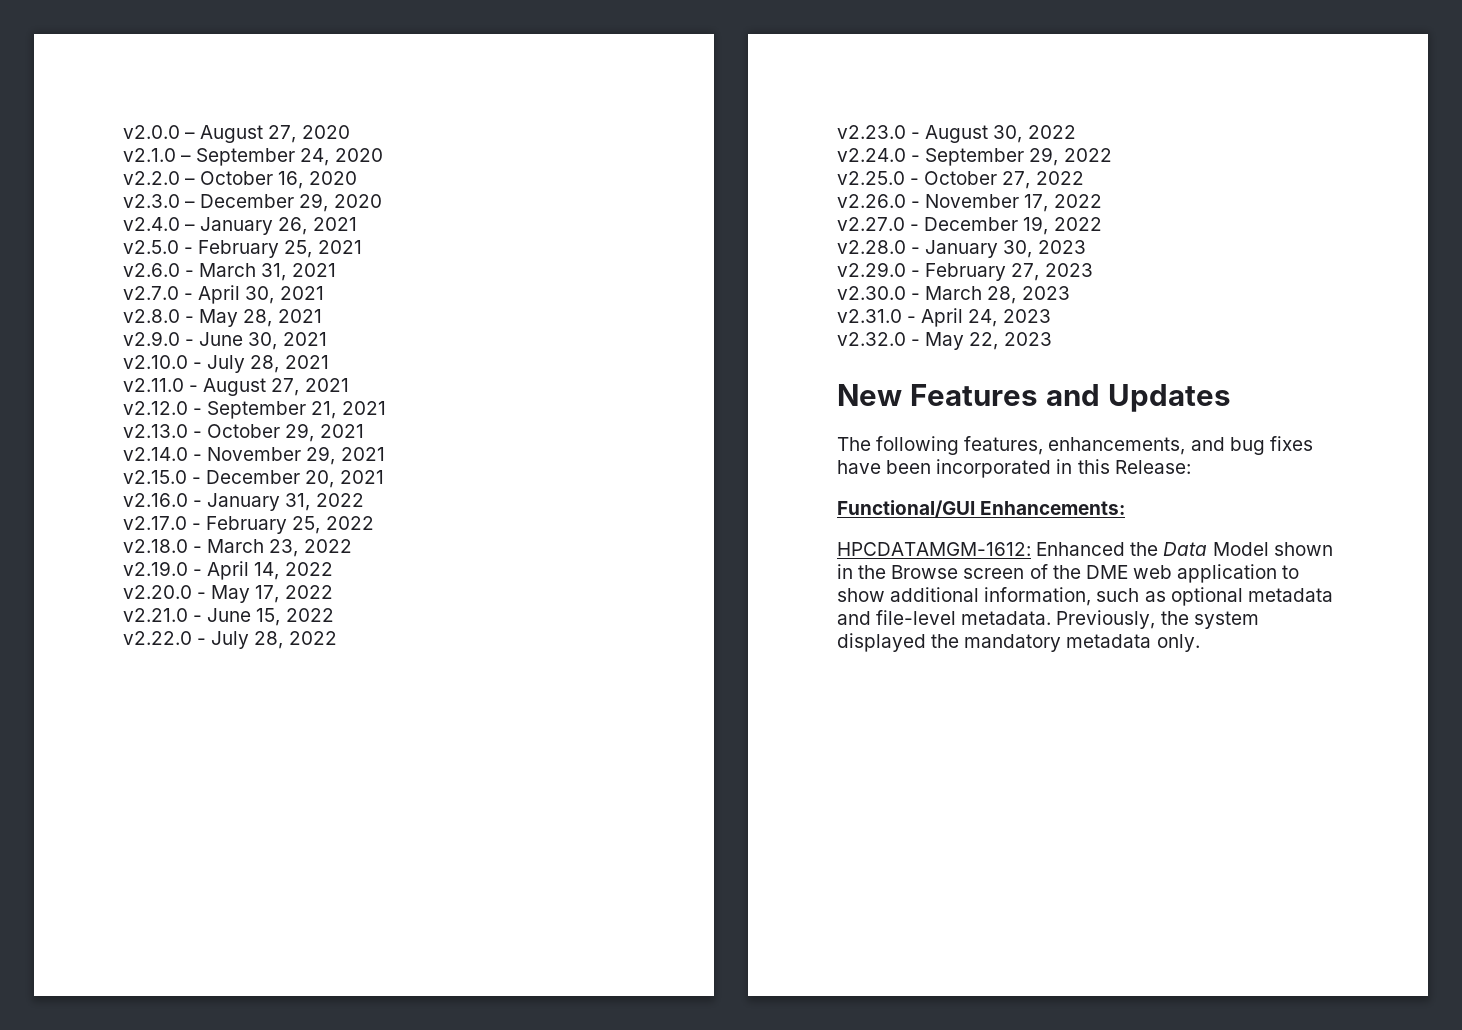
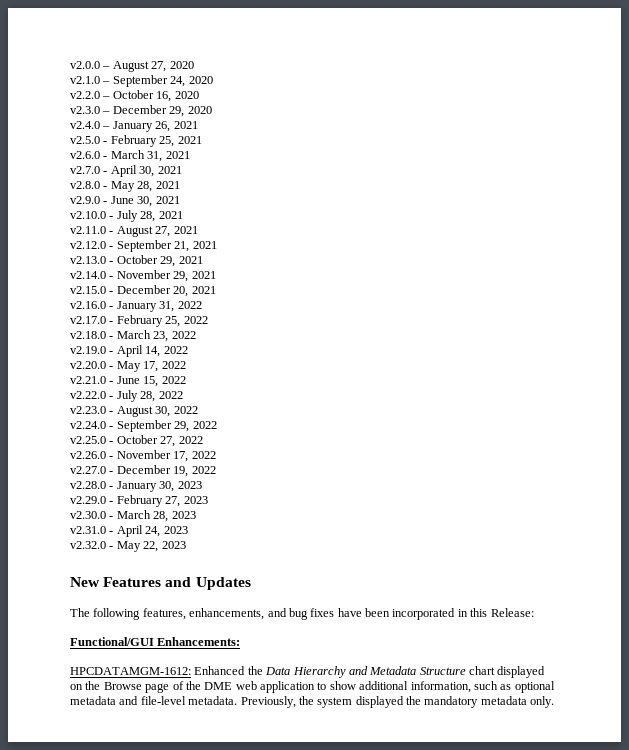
- HPCDATAMGM-1612: Enhanced the Data Model shown in the Browse screen of the DME web application to show additional information, such as optional metadata and file-level metadata.
+ HPCDATAMGM-1612: Enhanced the Data Hierarchy and Metadata Structure chart displayed on the Browse page of the DME web application to show additional information, such as optional metadata and file-level metadata.

